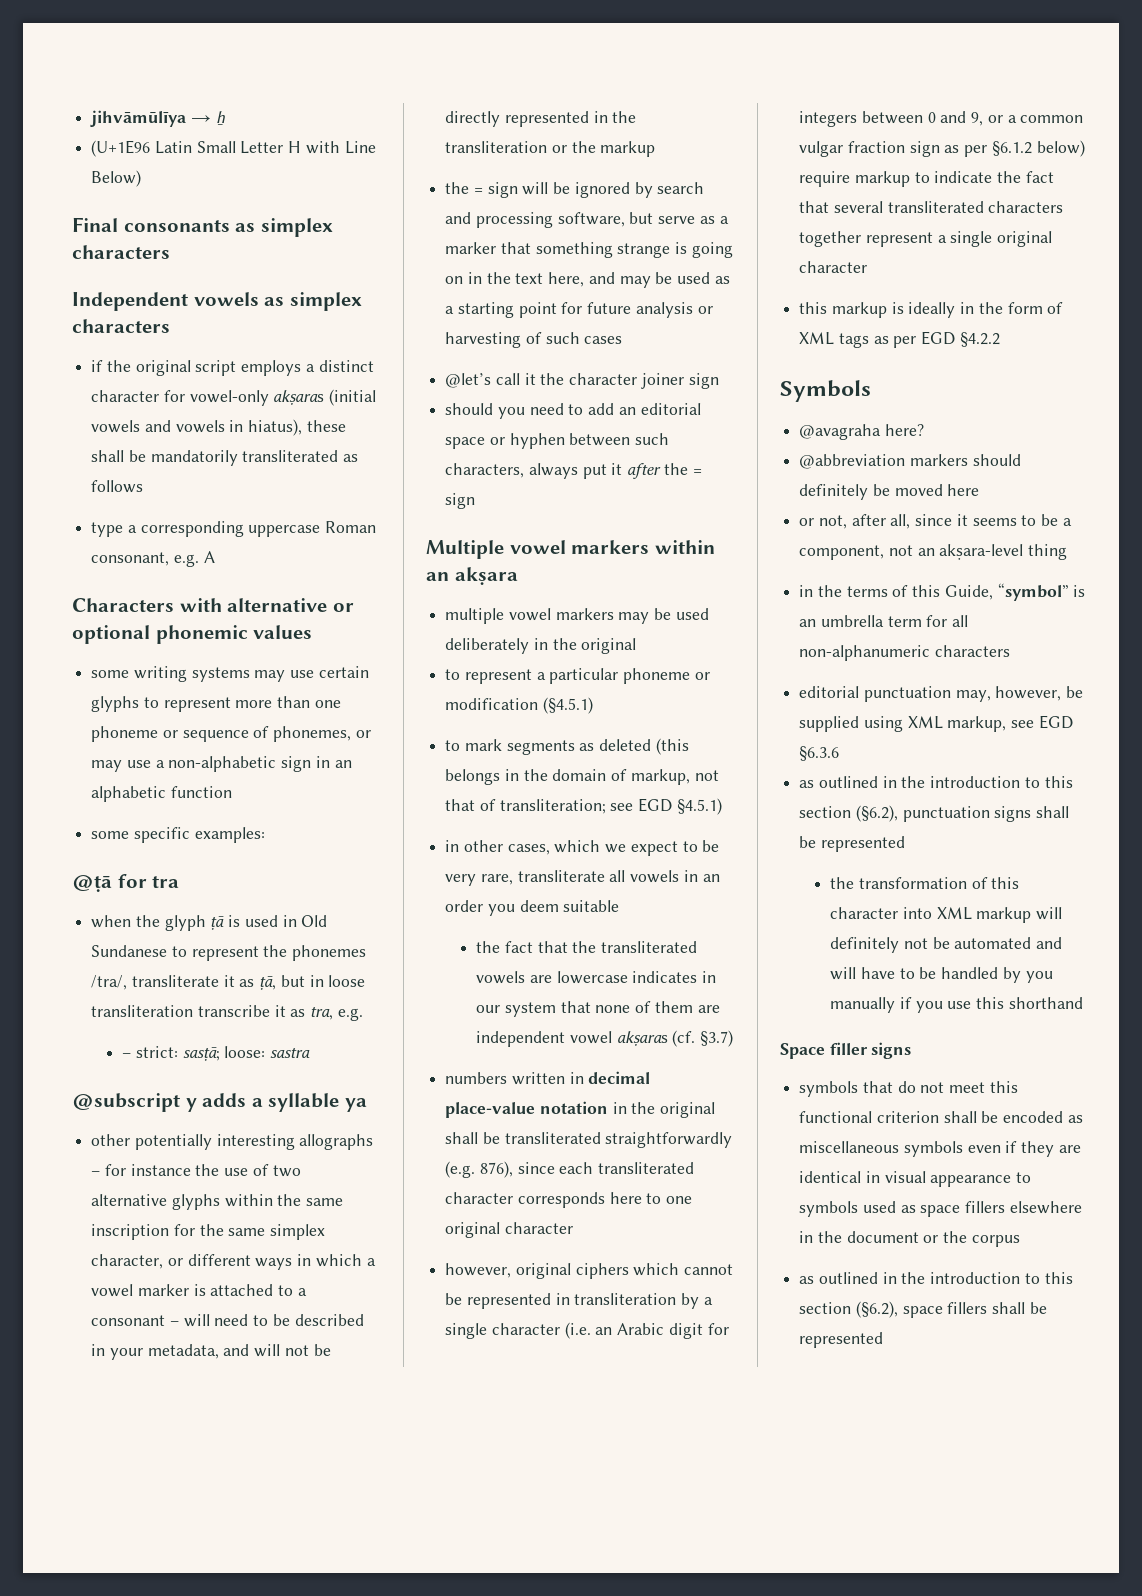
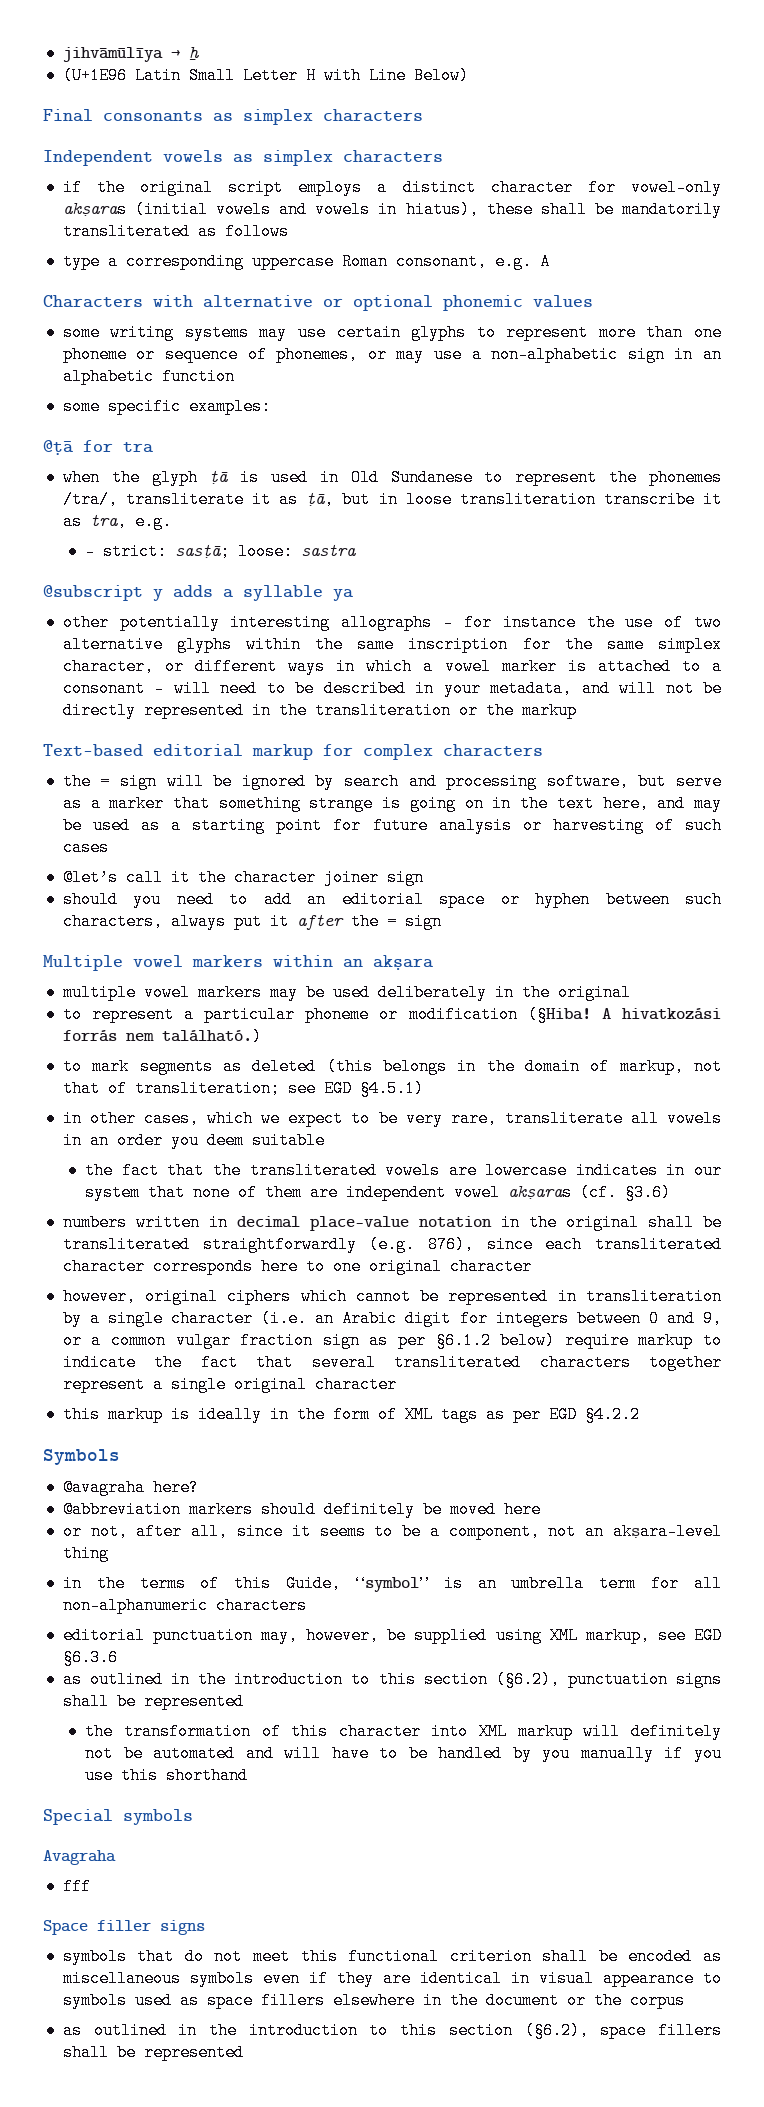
+ Text-based editorial markup for complex characters
- to represent a particular phoneme or modification (§4.5.1)
+ to represent a particular phoneme or modification (§Hiba! A hivatkozási forrás nem található.)
- the fact that the transliterated vowels are lowercase indicates in our system that none of them are independent vowel akṣaras (cf. §3.7)
+ the fact that the transliterated vowels are lowercase indicates in our system that none of them are independent vowel akṣaras (cf. §3.6)
+ Special symbols
+ Avagraha
+ fff

